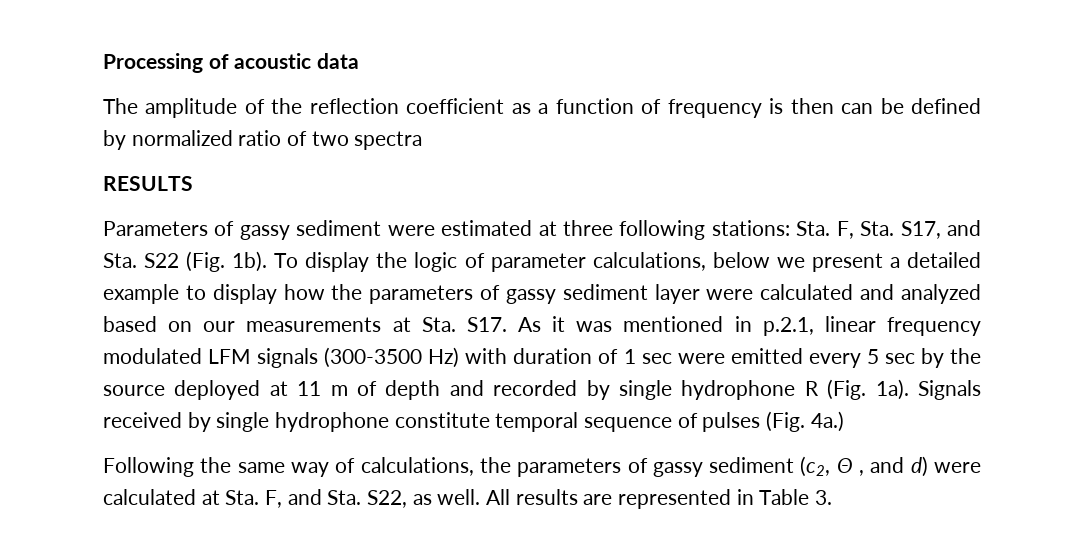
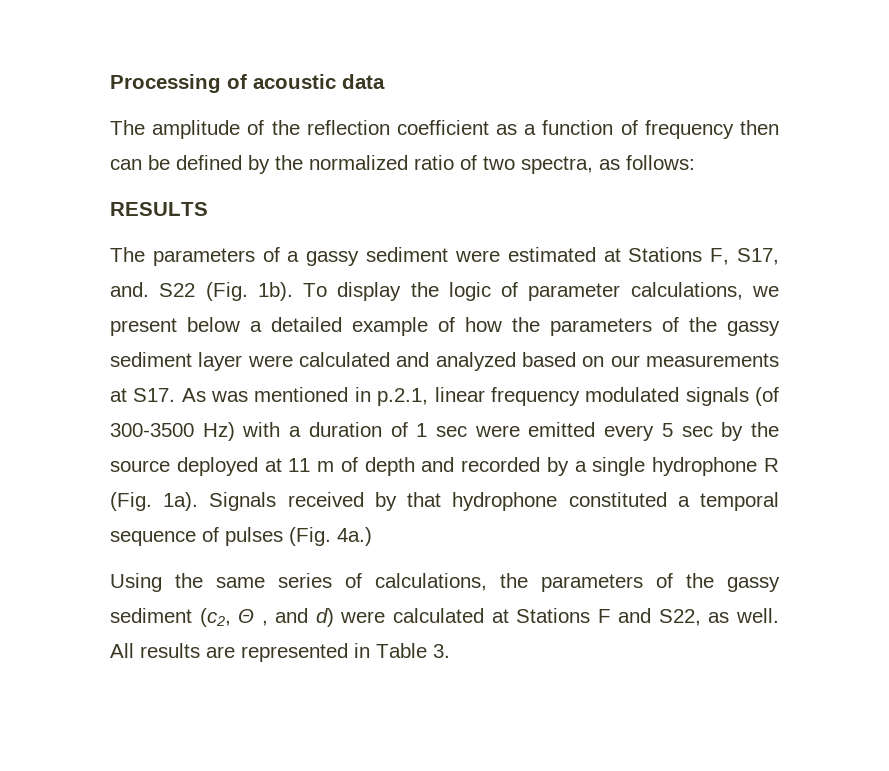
- The amplitude of the reflection coefficient as a function of frequency is then can be defined by normalized ratio of two spectra
+ The amplitude of the reflection coefficient as a function of frequency then can be defined by the normalized ratio of two spectra, as follows:
  RESULTS
- Parameters of gassy sediment were estimated at three following stations: Sta. F, Sta. S17, and Sta. S22 (Fig. 1b).
+ The parameters of a gassy sediment were estimated at Stations F, S17, and. S22 (Fig. 1b).
- To display the logic of parameter calculations, below we present a detailed example to display how the parameters of gassy sediment layer were calculated and analyzed based on our measurements at Sta. S17. As it was mentioned in p.2.1, linear frequency modulated LFM signals (300-3500 Hz) with duration of 1 sec were emitted every 5 sec by the source deployed at 11 m of depth and recorded by single hydrophone R (Fig. 1a).
+ To display the logic of parameter calculations, we present below a detailed example of how the parameters of the gassy sediment layer were calculated and analyzed based on our measurements at S17. As was mentioned in p.2.1, linear frequency modulated signals (of 300-3500 Hz) with a duration of 1 sec were emitted every 5 sec by the source deployed at 11 m of depth and recorded by a single hydrophone R (Fig. 1a).
- Signals received by single hydrophone constitute temporal sequence of pulses (Fig. 4a.)
+ Signals received by that hydrophone constituted a temporal sequence of pulses (Fig. 4a.)
- Following the same way of calculations, the parameters of gassy sediment (c2, Θ , and d) were calculated at Sta. F, and Sta. S22, as well.
+ Using the same series of calculations, the parameters of the gassy sediment (c2, Θ , and d) were calculated at Stations F and S22, as well.

